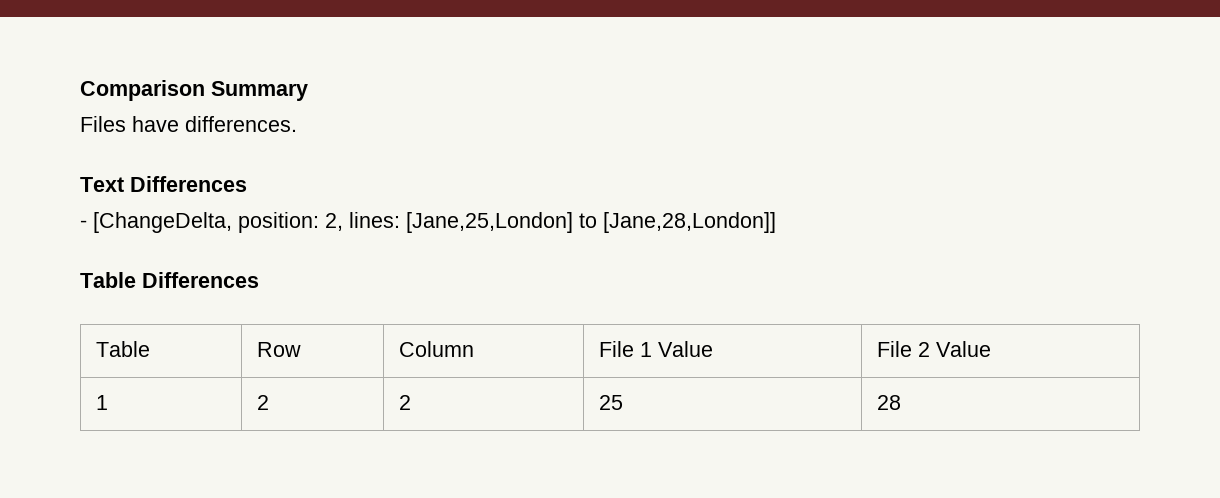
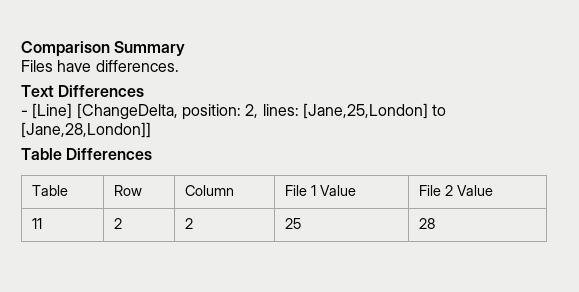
- - [ChangeDelta, position: 2, lines: [Jane,25,London] to [Jane,28,London]]
+ - [Line] [ChangeDelta, position: 2, lines: [Jane,25,London] to [Jane,28,London]]
- 1 | 2 | 2 | 25 | 28
+ 11 | 2 | 2 | 25 | 28

